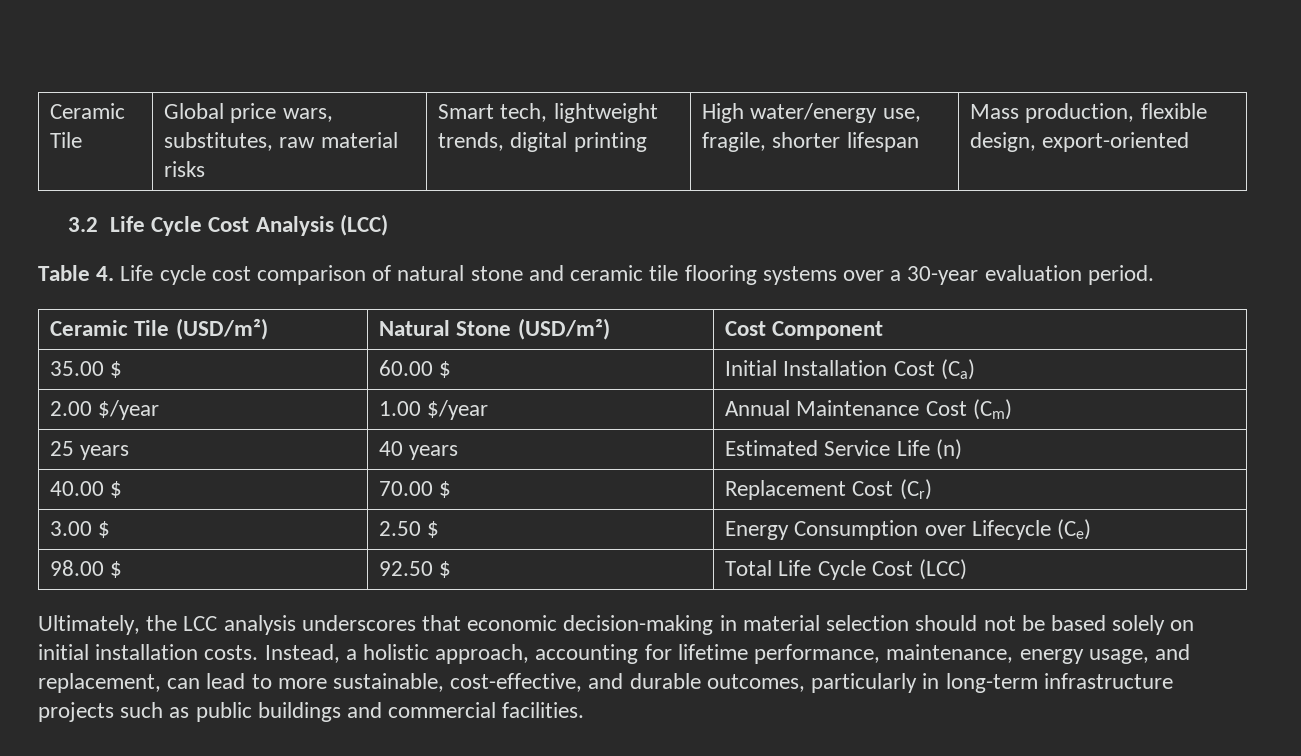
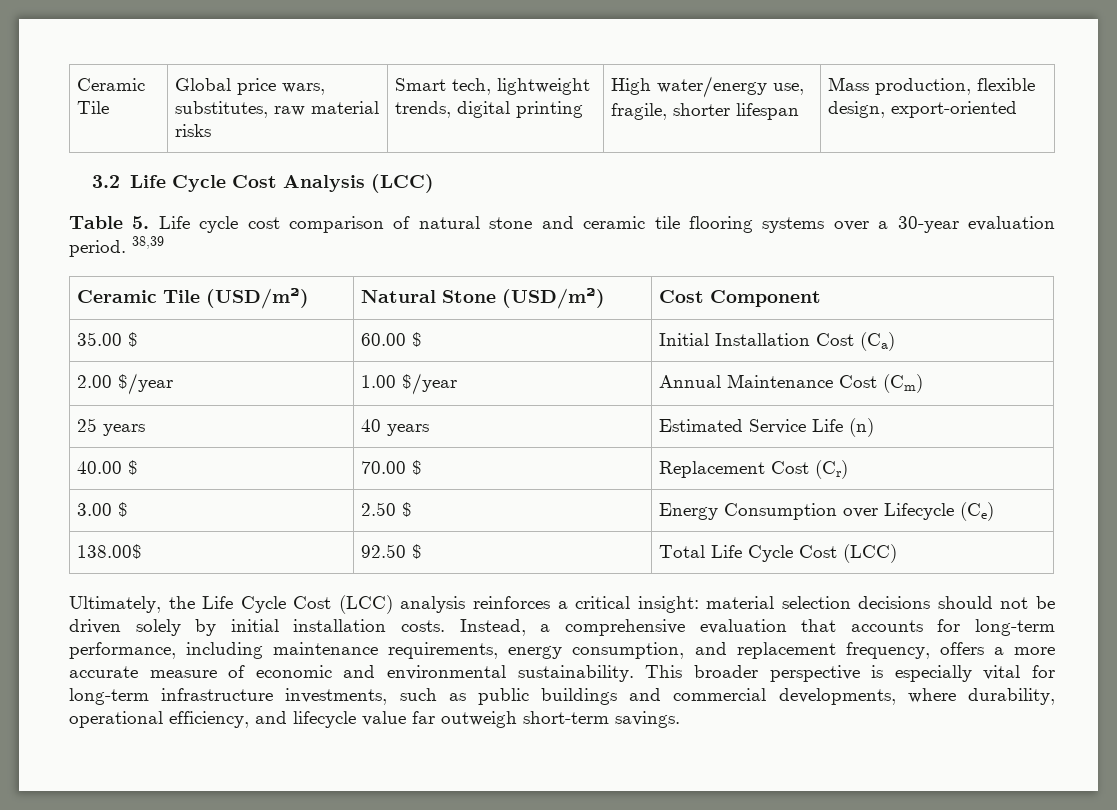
- Table 4. Life cycle cost comparison of natural stone and ceramic tile flooring systems over a 30-year evaluation period.
+ Table 5. Life cycle cost comparison of natural stone and ceramic tile flooring systems over a 30-year evaluation period. 38,39
- 98.00 $ | 92.50 $ | Total Life Cycle Cost (LCC)
+ 138.00$ | 92.50 $ | Total Life Cycle Cost (LCC)
- Ultimately, the LCC analysis underscores that economic decision-making in material selection should not be based solely on initial installation costs.
+ Ultimately, the Life Cycle Cost (LCC) analysis reinforces a critical insight: material selection decisions should not be driven solely by initial installation costs.
- Instead, a holistic approach, accounting for lifetime performance, maintenance, energy usage, and replacement, can lead to more sustainable, cost-effective, and durable outcomes, particularly in long-term infrastructure projects such as public buildings and commercial facilities.
+ Instead, a comprehensive evaluation that accounts for long-term performance, including maintenance requirements, energy consumption, and replacement frequency, offers a more accurate measure of economic and environmental sustainability. This broader perspective is especially vital for long-term infrastructure investments, such as public buildings and commercial developments, where durability, operational efficiency, and lifecycle value far outweigh short-term savings.

